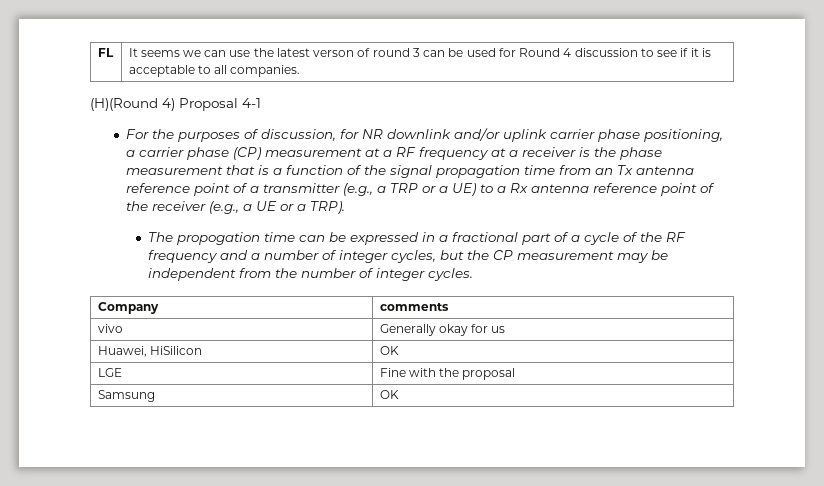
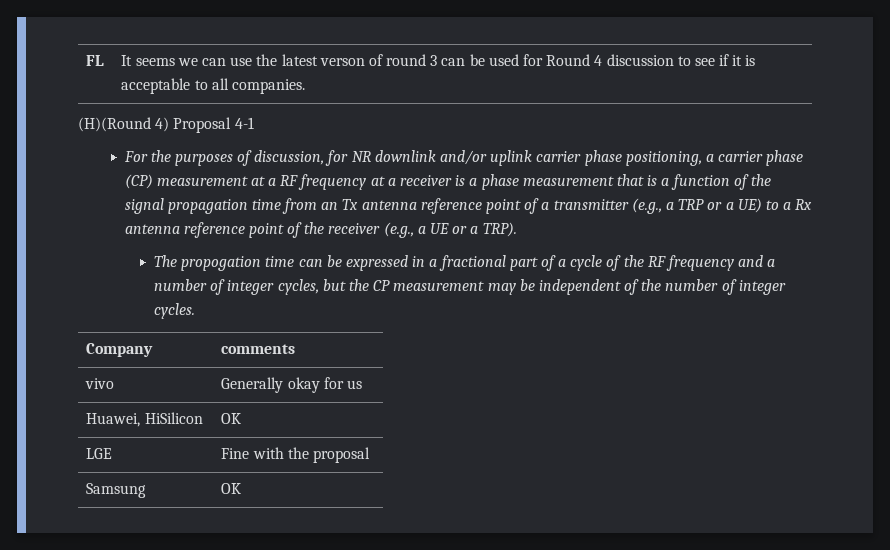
- For the purposes of discussion, for NR downlink and/or uplink carrier phase positioning, a carrier phase (CP) measurement at a RF frequency at a receiver is the phase measurement that is a function of the signal propagation time from an Tx antenna reference point of a transmitter (e.g., a TRP or a UE) to a Rx antenna reference point of the receiver (e.g., a UE or a TRP).
+ For the purposes of discussion, for NR downlink and/or uplink carrier phase positioning, a carrier phase (CP) measurement at a RF frequency at a receiver is a phase measurement that is a function of the signal propagation time from an Tx antenna reference point of a transmitter (e.g., a TRP or a UE) to a Rx antenna reference point of the receiver (e.g., a UE or a TRP).
- The propogation time can be expressed in a fractional part of a cycle of the RF frequency and a number of integer cycles, but the CP measurement may be independent from the number of integer cycles.
+ The propogation time can be expressed in a fractional part of a cycle of the RF frequency and a number of integer cycles, but the CP measurement may be independent of the number of integer cycles.

